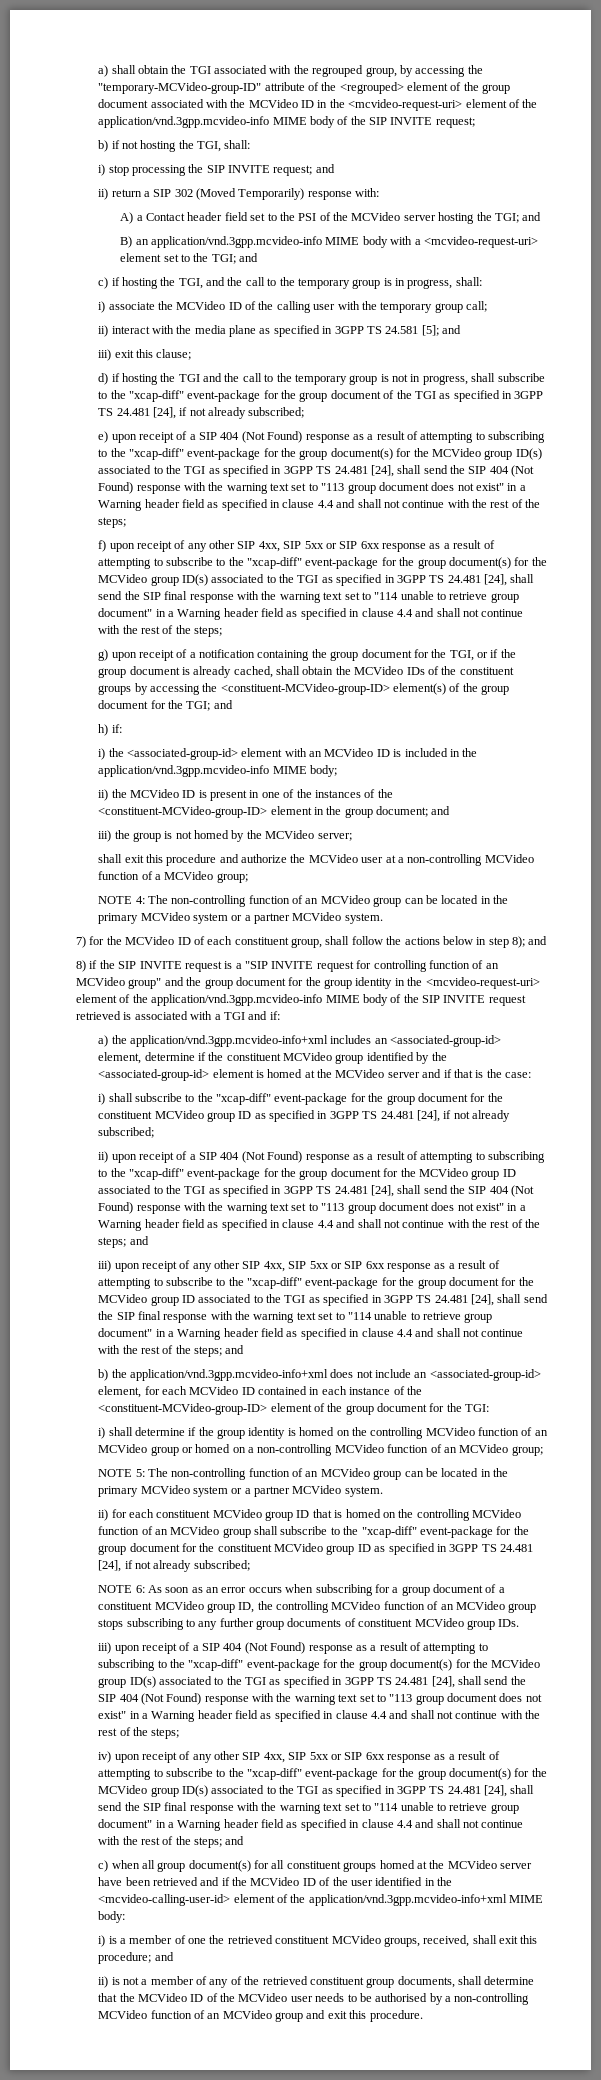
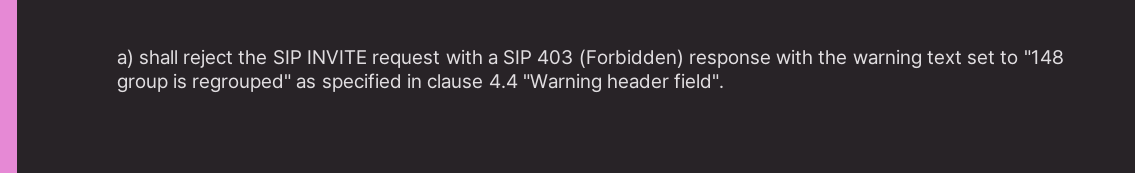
- a) shall obtain the TGI associated with the regrouped group, by accessing the "temporary-MCVideo-group-ID" attribute of the <regrouped> element of the group document associated with the MCVideo ID in the <mcvideo-request-uri> element of the application/vnd.3gpp.mcvideo-info MIME body of the SIP INVITE request;
- b) if not hosting the TGI, shall:
- i) stop processing the SIP INVITE request; and
- ii) return a SIP 302 (Moved Temporarily) response with:
- A) a Contact header field set to the PSI of the MCVideo server hosting the TGI; and
- B) an application/vnd.3gpp.mcvideo-info MIME body with a <mcvideo-request-uri> element set to the TGI; and
- c) if hosting the TGI, and the call to the temporary group is in progress, shall:
- i) associate the MCVideo ID of the calling user with the temporary group call;
- ii) interact with the media plane as specified in 3GPP TS 24.581 [5]; and
- iii) exit this clause;
- d) if hosting the TGI and the call to the temporary group is not in progress, shall subscribe to the "xcap-diff" event-package for the group document of the TGI as specified in 3GPP TS 24.481 [24], if not already subscribed;
- e) upon receipt of a SIP 404 (Not Found) response as a result of attempting to subscribing to the "xcap-diff" event-package for the group document(s) for the MCVideo group ID(s) associated to the TGI as specified in 3GPP TS 24.481 [24], shall send the SIP 404 (Not Found) response with the warning text set to "113 group document does not exist" in a Warning header field as specified in clause 4.4 and shall not continue with the rest of the steps;
- f) upon receipt of any other SIP 4xx, SIP 5xx or SIP 6xx response as a result of attempting to subscribe to the "xcap-diff" event-package for the group document(s) for the MCVideo group ID(s) associated to the TGI as specified in 3GPP TS 24.481 [24], shall send the SIP final response with the warning text set to "114 unable to retrieve group document" in a Warning header field as specified in clause 4.4 and shall not continue with the rest of the steps;
- g) upon receipt of a notification containing the group document for the TGI, or if the group document is already cached, shall obtain the MCVideo IDs of the constituent groups by accessing the <constituent-MCVideo-group-ID> element(s) of the group document for the TGI; and
- h) if:
- i) the <associated-group-id> element with an MCVideo ID is included in the application/vnd.3gpp.mcvideo-info MIME body;
- ii) the MCVideo ID is present in one of the instances of the <constituent-MCVideo-group-ID> element in the group document; and
- iii) the group is not homed by the MCVideo server;
- shall exit this procedure and authorize the MCVideo user at a non-controlling MCVideo function of a MCVideo group;
- NOTE 4: The non-controlling function of an MCVideo group can be located in the primary MCVideo system or a partner MCVideo system.
- 7) for the MCVideo ID of each constituent group, shall follow the actions below in step 8); and
- 8) if the SIP INVITE request is a "SIP INVITE request for controlling function of an MCVideo group" and the group document for the group identity in the <mcvideo-request-uri> element of the application/vnd.3gpp.mcvideo-info MIME body of the SIP INVITE request retrieved is associated with a TGI and if:
- a) the application/vnd.3gpp.mcvideo-info+xml includes an <associated-group-id> element, determine if the constituent MCVideo group identified by the <associated-group-id> element is homed at the MCVideo server and if that is the case:
- i) shall subscribe to the "xcap-diff" event-package for the group document for the constituent MCVideo group ID as specified in 3GPP TS 24.481 [24], if not already subscribed;
- ii) upon receipt of a SIP 404 (Not Found) response as a result of attempting to subscribing to the "xcap-diff" event-package for the group document for the MCVideo group ID associated to the TGI as specified in 3GPP TS 24.481 [24], shall send the SIP 404 (Not Found) response with the warning text set to "113 group document does not exist" in a Warning header field as specified in clause 4.4 and shall not continue with the rest of the steps; and
- iii) upon receipt of any other SIP 4xx, SIP 5xx or SIP 6xx response as a result of attempting to subscribe to the "xcap-diff" event-package for the group document for the MCVideo group ID associated to the TGI as specified in 3GPP TS 24.481 [24], shall send the SIP final response with the warning text set to "114 unable to retrieve group document" in a Warning header field as specified in clause 4.4 and shall not continue with the rest of the steps; and
- b) the application/vnd.3gpp.mcvideo-info+xml does not include an <associated-group-id> element, for each MCVideo ID contained in each instance of the <constituent-MCVideo-group-ID> element of the group document for the TGI:
- i) shall determine if the group identity is homed on the controlling MCVideo function of an MCVideo group or homed on a non-controlling MCVideo function of an MCVideo group;
- NOTE 5: The non-controlling function of an MCVideo group can be located in the primary MCVideo system or a partner MCVideo system.
- ii) for each constituent MCVideo group ID that is homed on the controlling MCVideo function of an MCVideo group shall subscribe to the "xcap-diff" event-package for the group document for the constituent MCVideo group ID as specified in 3GPP TS 24.481 [24], if not already subscribed;
- NOTE 6: As soon as an error occurs when subscribing for a group document of a constituent MCVideo group ID, the controlling MCVideo function of an MCVideo group stops subscribing to any further group documents of constituent MCVideo group IDs.
- iii) upon receipt of a SIP 404 (Not Found) response as a result of attempting to subscribing to the "xcap-diff" event-package for the group document(s) for the MCVideo group ID(s) associated to the TGI as specified in 3GPP TS 24.481 [24], shall send the SIP 404 (Not Found) response with the warning text set to "113 group document does not exist" in a Warning header field as specified in clause 4.4 and shall not continue with the rest of the steps;
- iv) upon receipt of any other SIP 4xx, SIP 5xx or SIP 6xx response as a result of attempting to subscribe to the "xcap-diff" event-package for the group document(s) for the MCVideo group ID(s) associated to the TGI as specified in 3GPP TS 24.481 [24], shall send the SIP final response with the warning text set to "114 unable to retrieve group document" in a Warning header field as specified in clause 4.4 and shall not continue with the rest of the steps; and
- c) when all group document(s) for all constituent groups homed at the MCVideo server have been retrieved and if the MCVideo ID of the user identified in the <mcvideo-calling-user-id> element of the application/vnd.3gpp.mcvideo-info+xml MIME body:
- i) is a member of one the retrieved constituent MCVideo groups, received, shall exit this procedure; and
- ii) is not a member of any of the retrieved constituent group documents, shall determine that the MCVideo ID of the MCVideo user needs to be authorised by a non-controlling MCVideo function of an MCVideo group and exit this procedure.
+ a) shall reject the SIP INVITE request with a SIP 403 (Forbidden) response with the warning text set to "148 group is regrouped" as specified in clause 4.4 "Warning header field".

